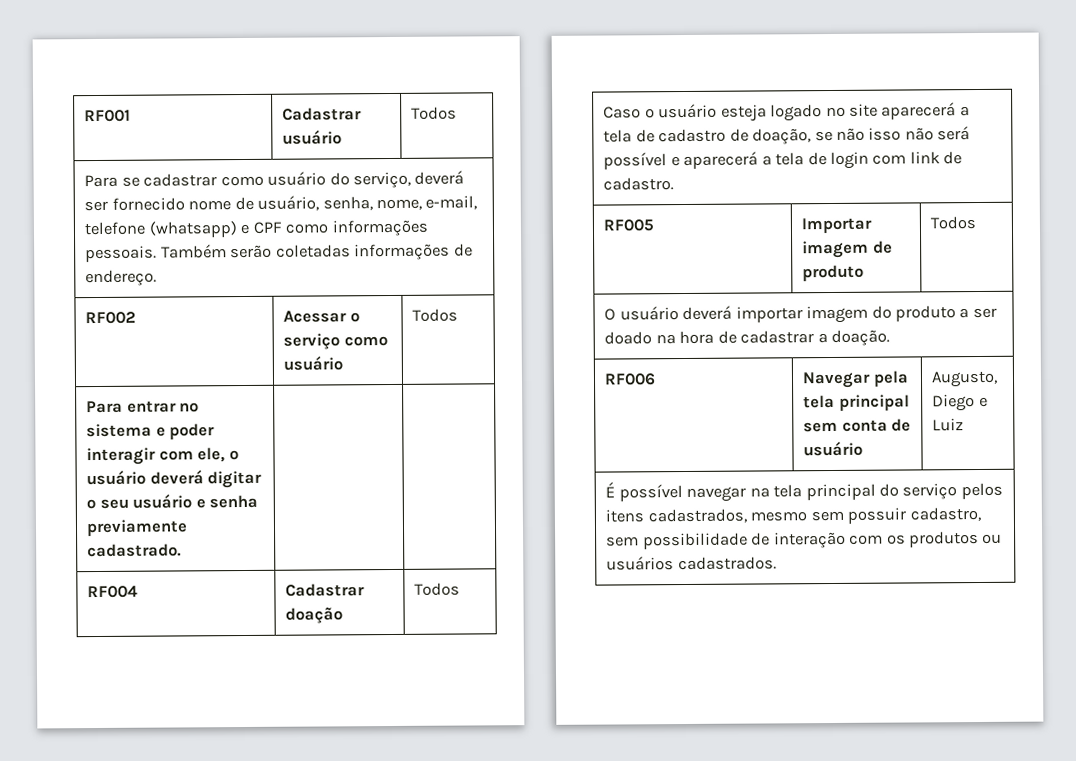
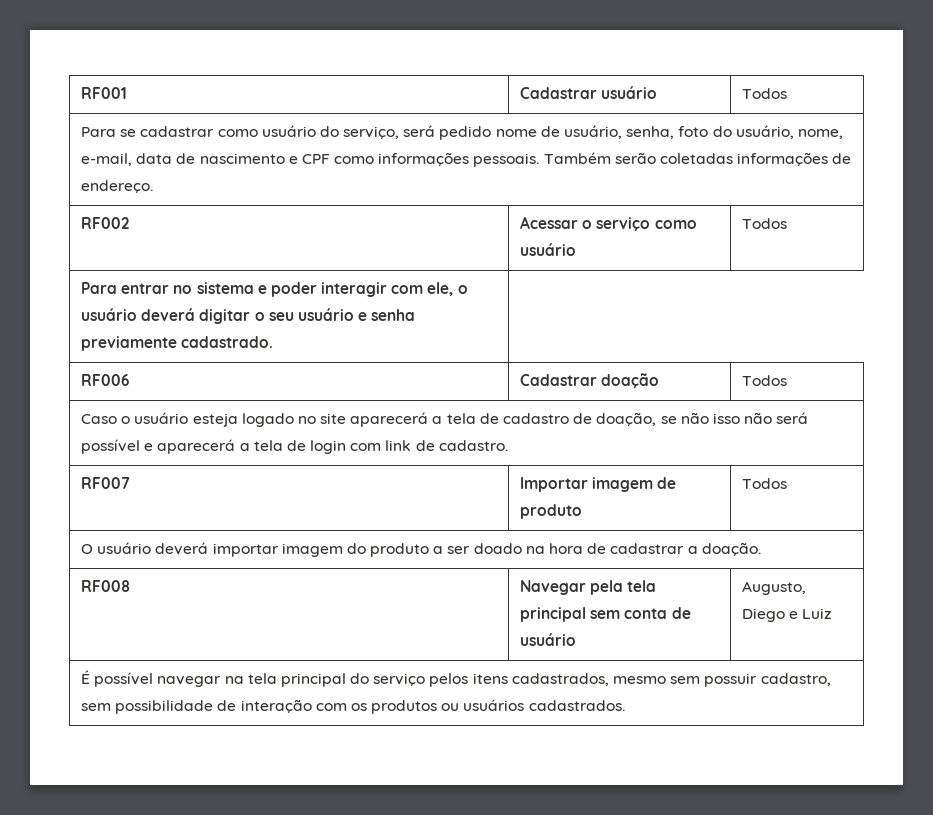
- Para se cadastrar como usuário do serviço, deverá ser fornecido nome de usuário, senha, nome, e-mail, telefone (whatsapp) e CPF como informações pessoais. Também serão coletadas informações de endereço.
+ Para se cadastrar como usuário do serviço, será pedido nome de usuário, senha, foto do usuário, nome, e-mail, data de nascimento e CPF como informações pessoais. Também serão coletadas informações de endereço.
- Para entrar no sistema e poder interagir com ele, o usuário deverá digitar o seu usuário e senha previamente cadastrado. | |
- RF004 | Cadastrar doação | Todos
+ Para entrar no sistema e poder interagir com ele, o usuário deverá digitar o seu usuário e senha previamente cadastrado.
+ RF006 | Cadastrar doação | Todos
- RF005 | Importar imagem de produto | Todos
+ RF007 | Importar imagem de produto | Todos
- RF006 | Navegar pela tela principal sem conta de usuário | Augusto, Diego e Luiz
+ RF008 | Navegar pela tela principal sem conta de usuário | Augusto, Diego e Luiz

